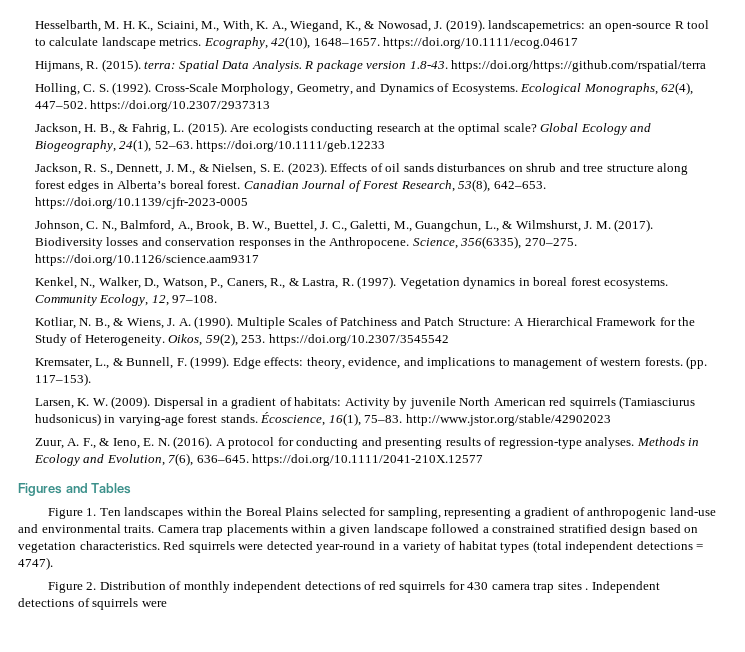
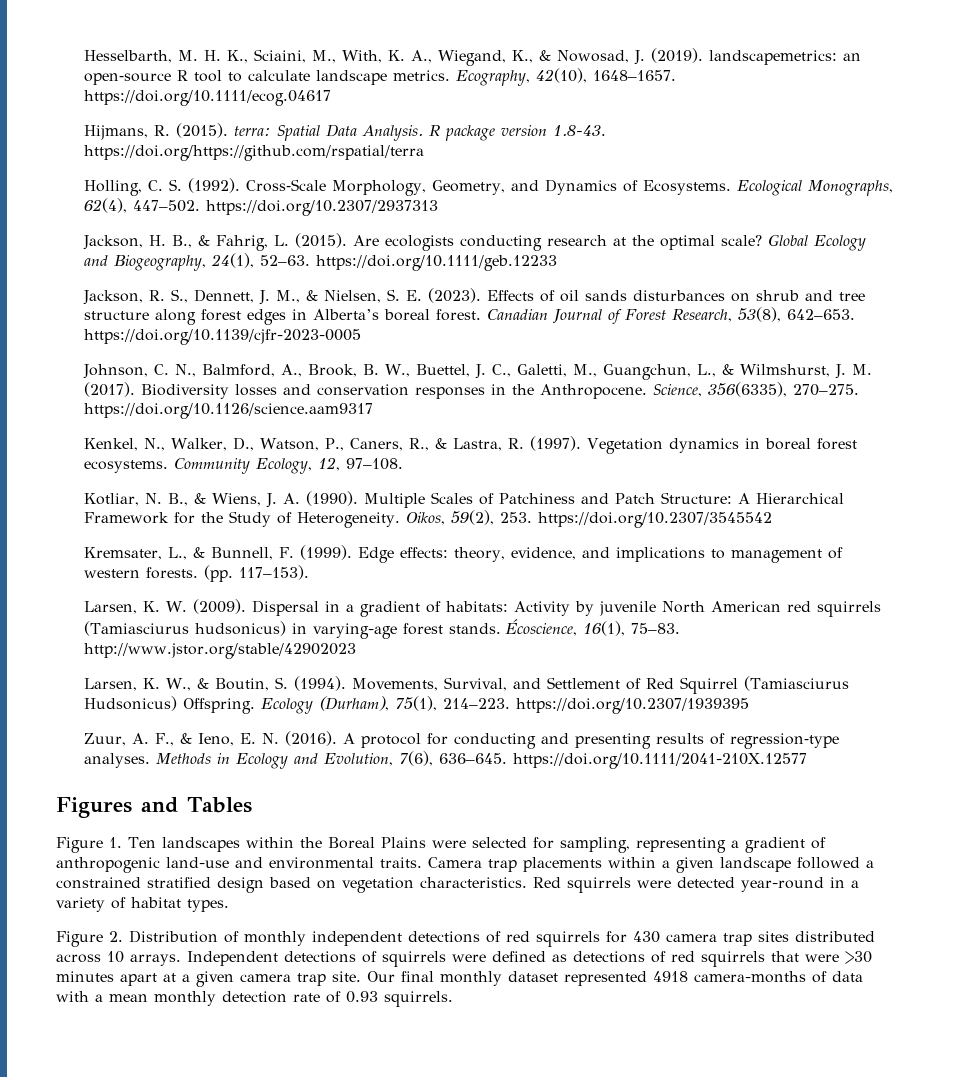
+ Larsen, K. W., & Boutin, S. (1994). Movements, Survival, and Settlement of Red Squirrel (Tamiasciurus Hudsonicus) Offspring. Ecology (Durham), 75(1), 214–223. https://doi.org/10.2307/1939395
- Figure 1. Ten landscapes within the Boreal Plains selected for sampling, representing a gradient of anthropogenic land-use and environmental traits.
+ Figure 1. Ten landscapes within the Boreal Plains were selected for sampling, representing a gradient of anthropogenic land-use and environmental traits.
- Red squirrels were detected year-round in a variety of habitat types (total independent detections = 4747).
+ Red squirrels were detected year-round in a variety of habitat types.
- Figure 2. Distribution of monthly independent detections of red squirrels for 430 camera trap sites .
+ Figure 2. Distribution of monthly independent detections of red squirrels for 430 camera trap sites distributed across 10 arrays.
- Independent detections of squirrels were
+ Independent detections of squirrels were defined as detections of red squirrels that were >30 minutes apart at a given camera trap site. Our final monthly dataset represented 4918 camera-months of data with a mean monthly detection rate of 0.93 squirrels.

